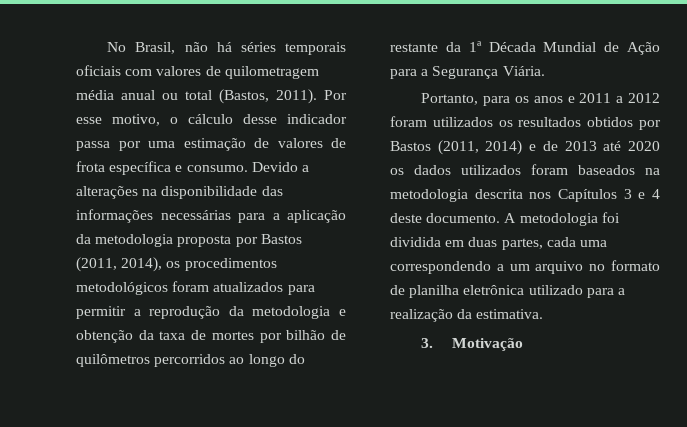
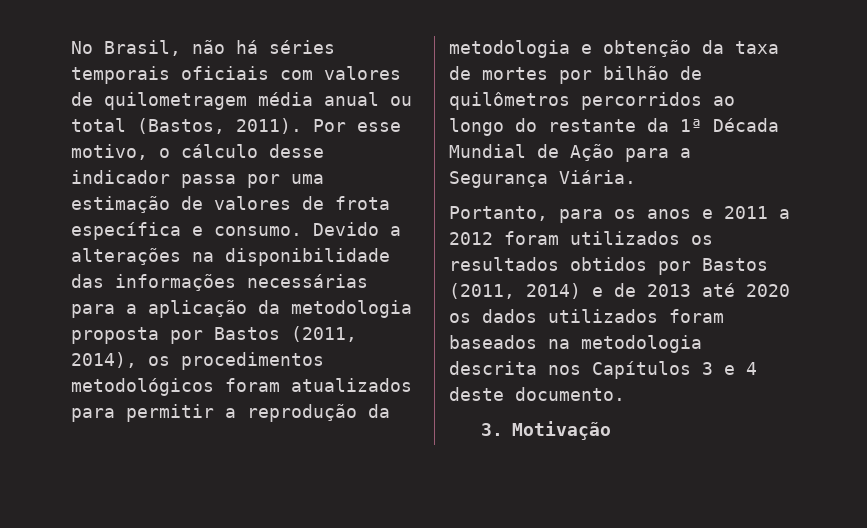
- A metodologia foi dividida em duas partes, cada uma correspondendo a um arquivo no formato de planilha eletrônica utilizado para a realização da estimativa.

